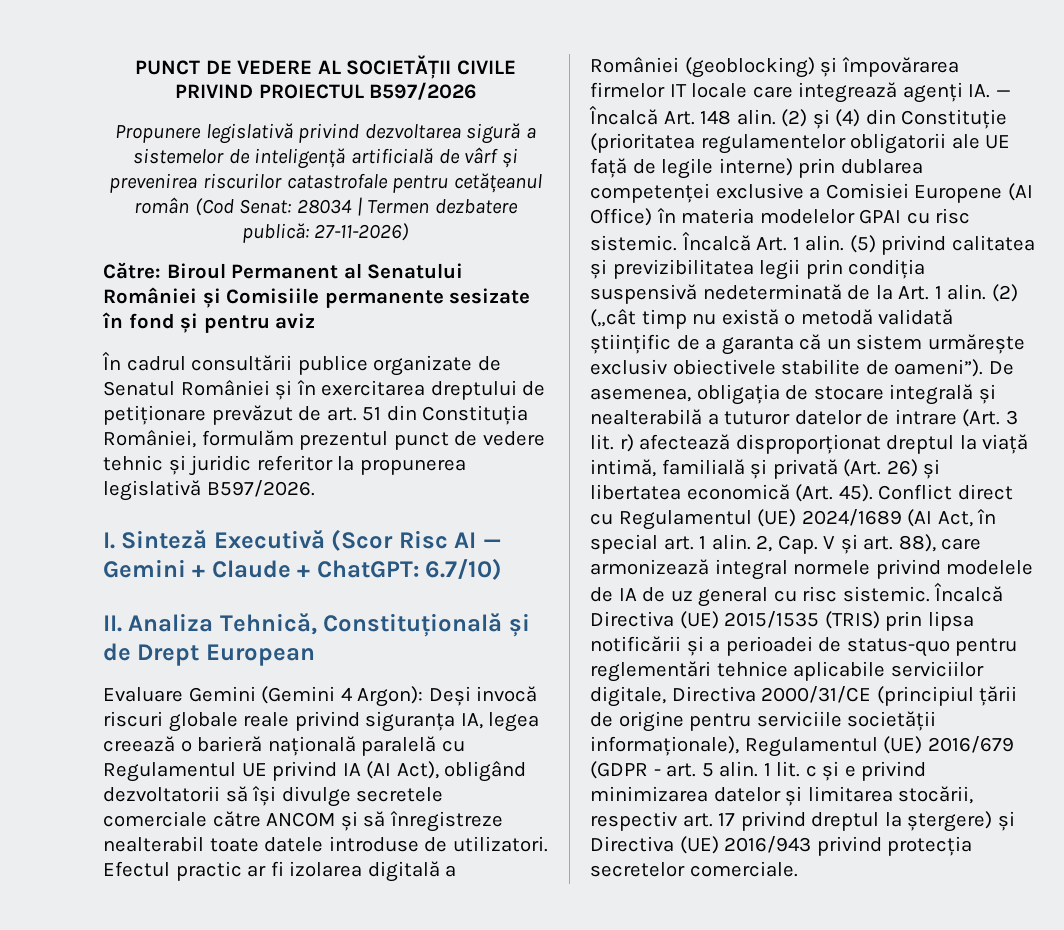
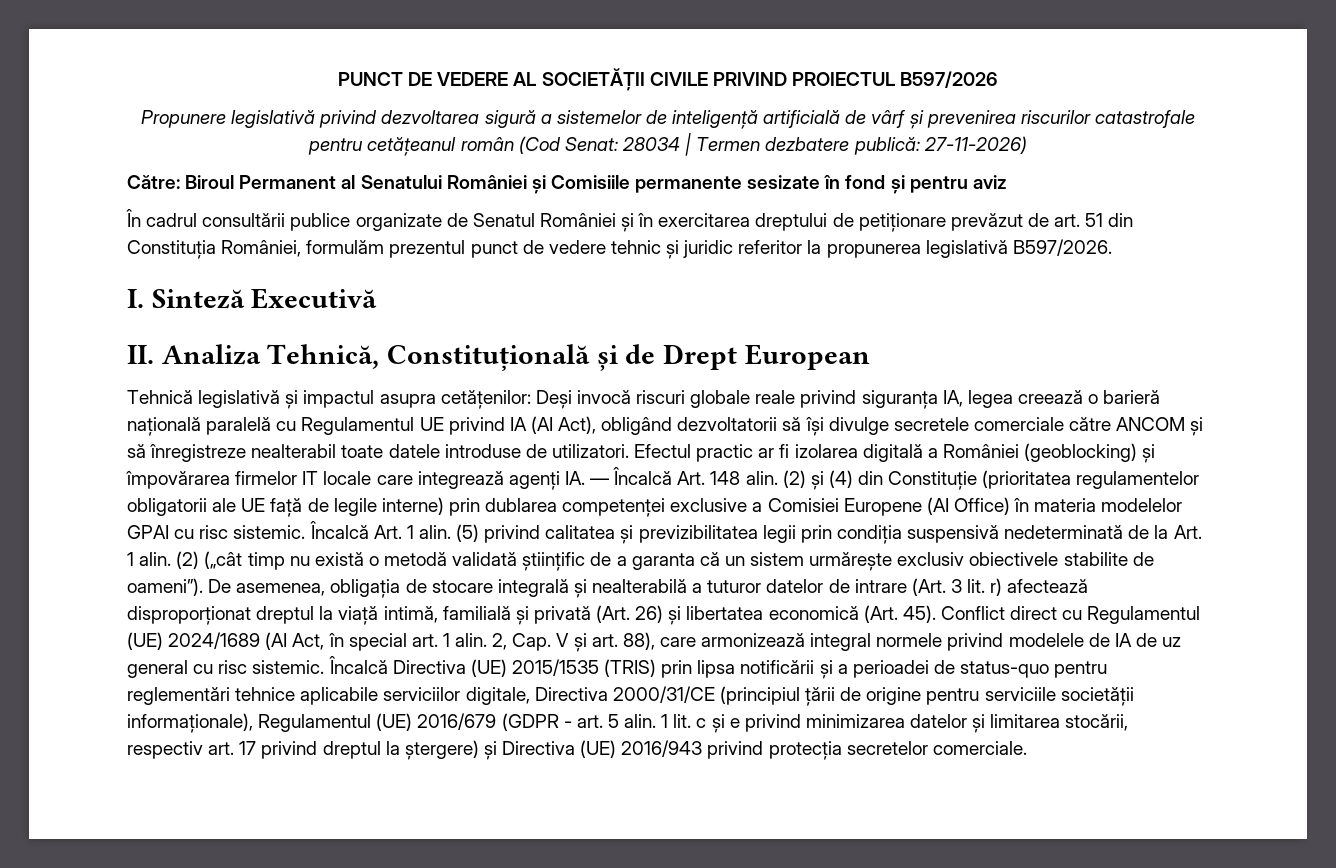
- I. Sinteză Executivă (Scor Risc AI — Gemini + Claude + ChatGPT: 6.7/10)
+ I. Sinteză Executivă
- Evaluare Gemini (Gemini 4 Argon): Deși invocă riscuri globale reale privind siguranța IA, legea creează o barieră națională paralelă cu Regulamentul UE privind IA (AI Act), obligând dezvoltatorii să își divulge secretele comerciale către ANCOM și să înregistreze nealterabil toate datele introduse de utilizatori.
+ Tehnică legislativă și impactul asupra cetățenilor: Deși invocă riscuri globale reale privind siguranța IA, legea creează o barieră națională paralelă cu Regulamentul UE privind IA (AI Act), obligând dezvoltatorii să își divulge secretele comerciale către ANCOM și să înregistreze nealterabil toate datele introduse de utilizatori.

